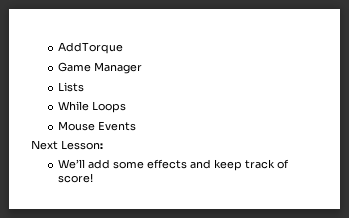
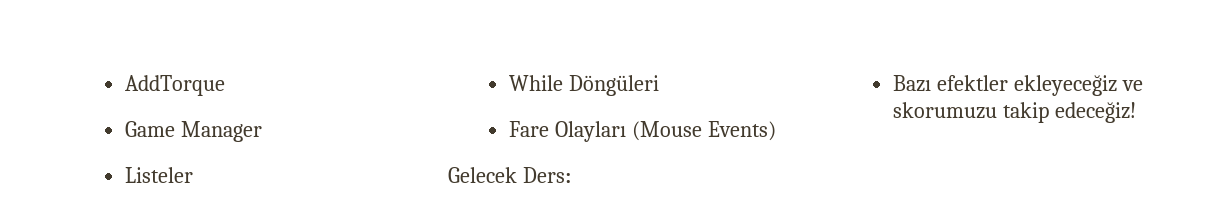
- Lists
+ Listeler
- While Loops
- Mouse Events
- Next Lesson:
- We’ll add some effects and keep track of score!
+ While Döngüleri
+ Fare Olayları (Mouse Events)
+ Gelecek Ders:
+ Bazı efektler ekleyeceğiz ve skorumuzu takip edeceğiz!

